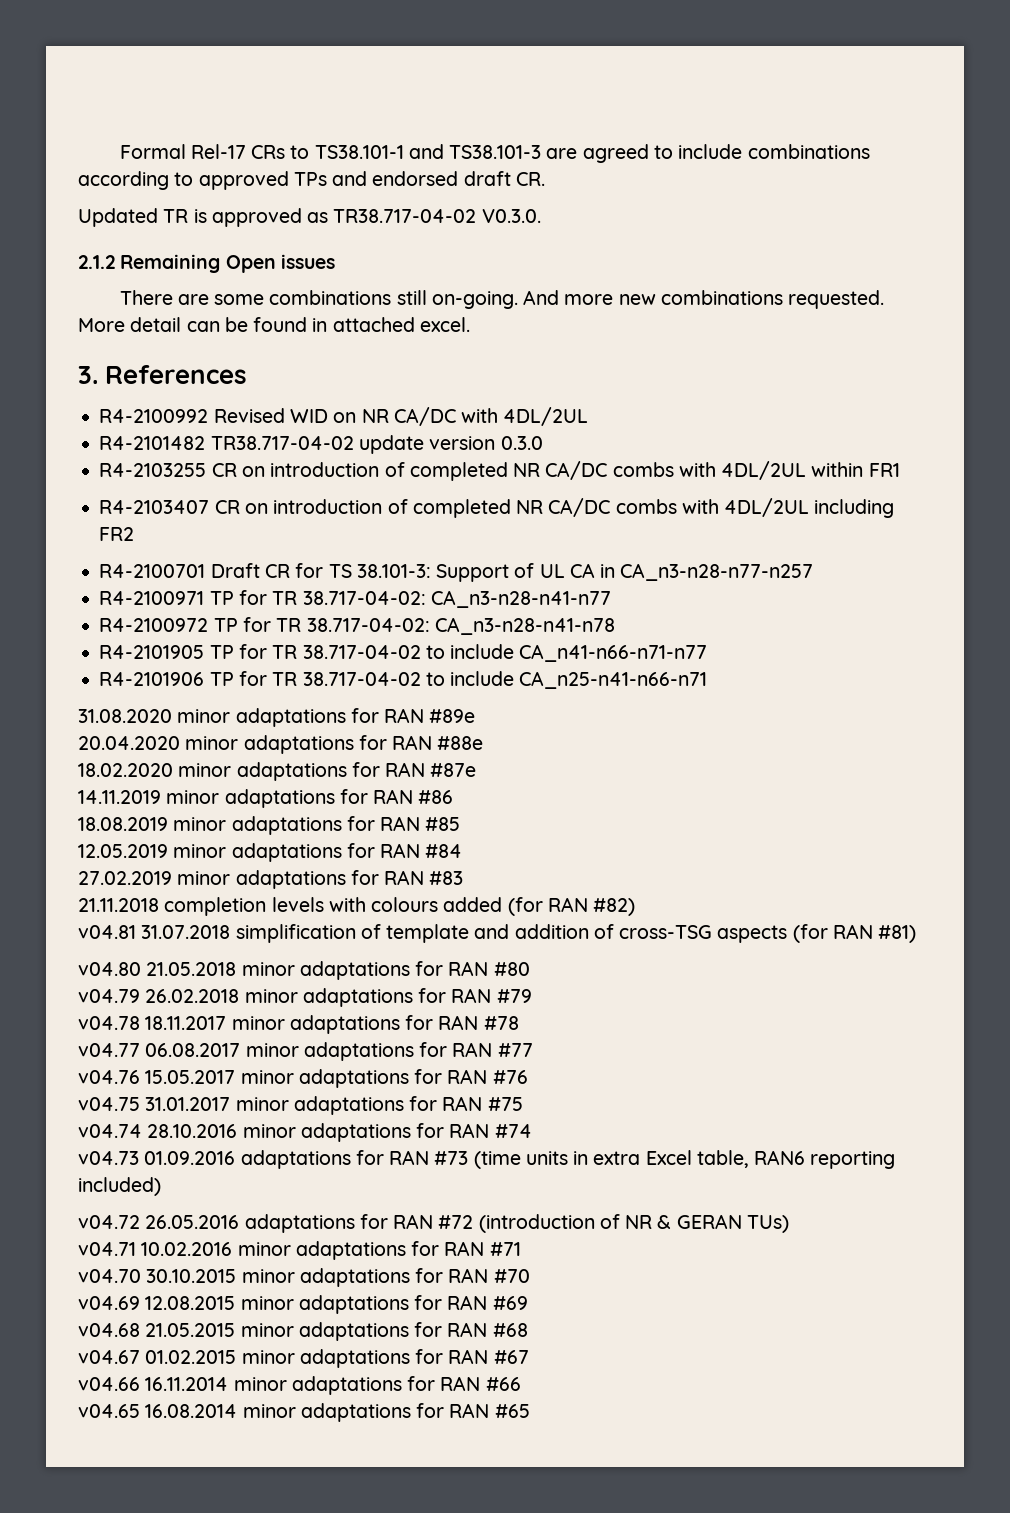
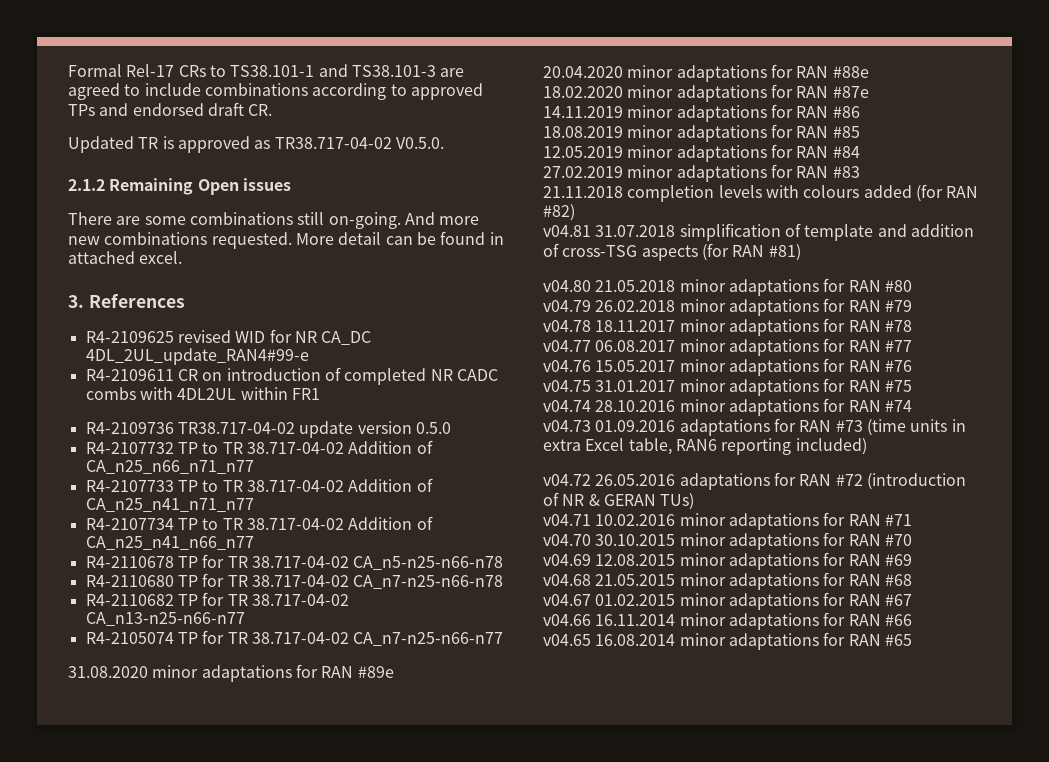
- Updated TR is approved as TR38.717-04-02 V0.3.0.
+ Updated TR is approved as TR38.717-04-02 V0.5.0.
- R4-2100992 Revised WID on NR CA/DC with 4DL/2UL
- R4-2101482 TR38.717-04-02 update version 0.3.0
- R4-2103255 CR on introduction of completed NR CA/DC combs with 4DL/2UL within FR1
+ R4-2109625 revised WID for NR CA_DC 4DL_2UL_update_RAN4#99-e
+ R4-2109611 CR on introduction of completed NR CADC combs with 4DL2UL within FR1
- R4-2103407 CR on introduction of completed NR CA/DC combs with 4DL/2UL including FR2
- R4-2100701 Draft CR for TS 38.101-3: Support of UL CA in CA_n3-n28-n77-n257
- R4-2100971 TP for TR 38.717-04-02: CA_n3-n28-n41-n77
- R4-2100972 TP for TR 38.717-04-02: CA_n3-n28-n41-n78
- R4-2101905 TP for TR 38.717-04-02 to include CA_n41-n66-n71-n77
- R4-2101906 TP for TR 38.717-04-02 to include CA_n25-n41-n66-n71
+ R4-2109736 TR38.717-04-02 update version 0.5.0
+ R4-2107732 TP to TR 38.717-04-02 Addition of CA_n25_n66_n71_n77
+ R4-2107733 TP to TR 38.717-04-02 Addition of CA_n25_n41_n71_n77
+ R4-2107734 TP to TR 38.717-04-02 Addition of CA_n25_n41_n66_n77
+ R4-2110678 TP for TR 38.717-04-02 CA_n5-n25-n66-n78
+ R4-2110680 TP for TR 38.717-04-02 CA_n7-n25-n66-n78
+ R4-2110682 TP for TR 38.717-04-02 CA_n13-n25-n66-n77
+ R4-2105074 TP for TR 38.717-04-02 CA_n7-n25-n66-n77

